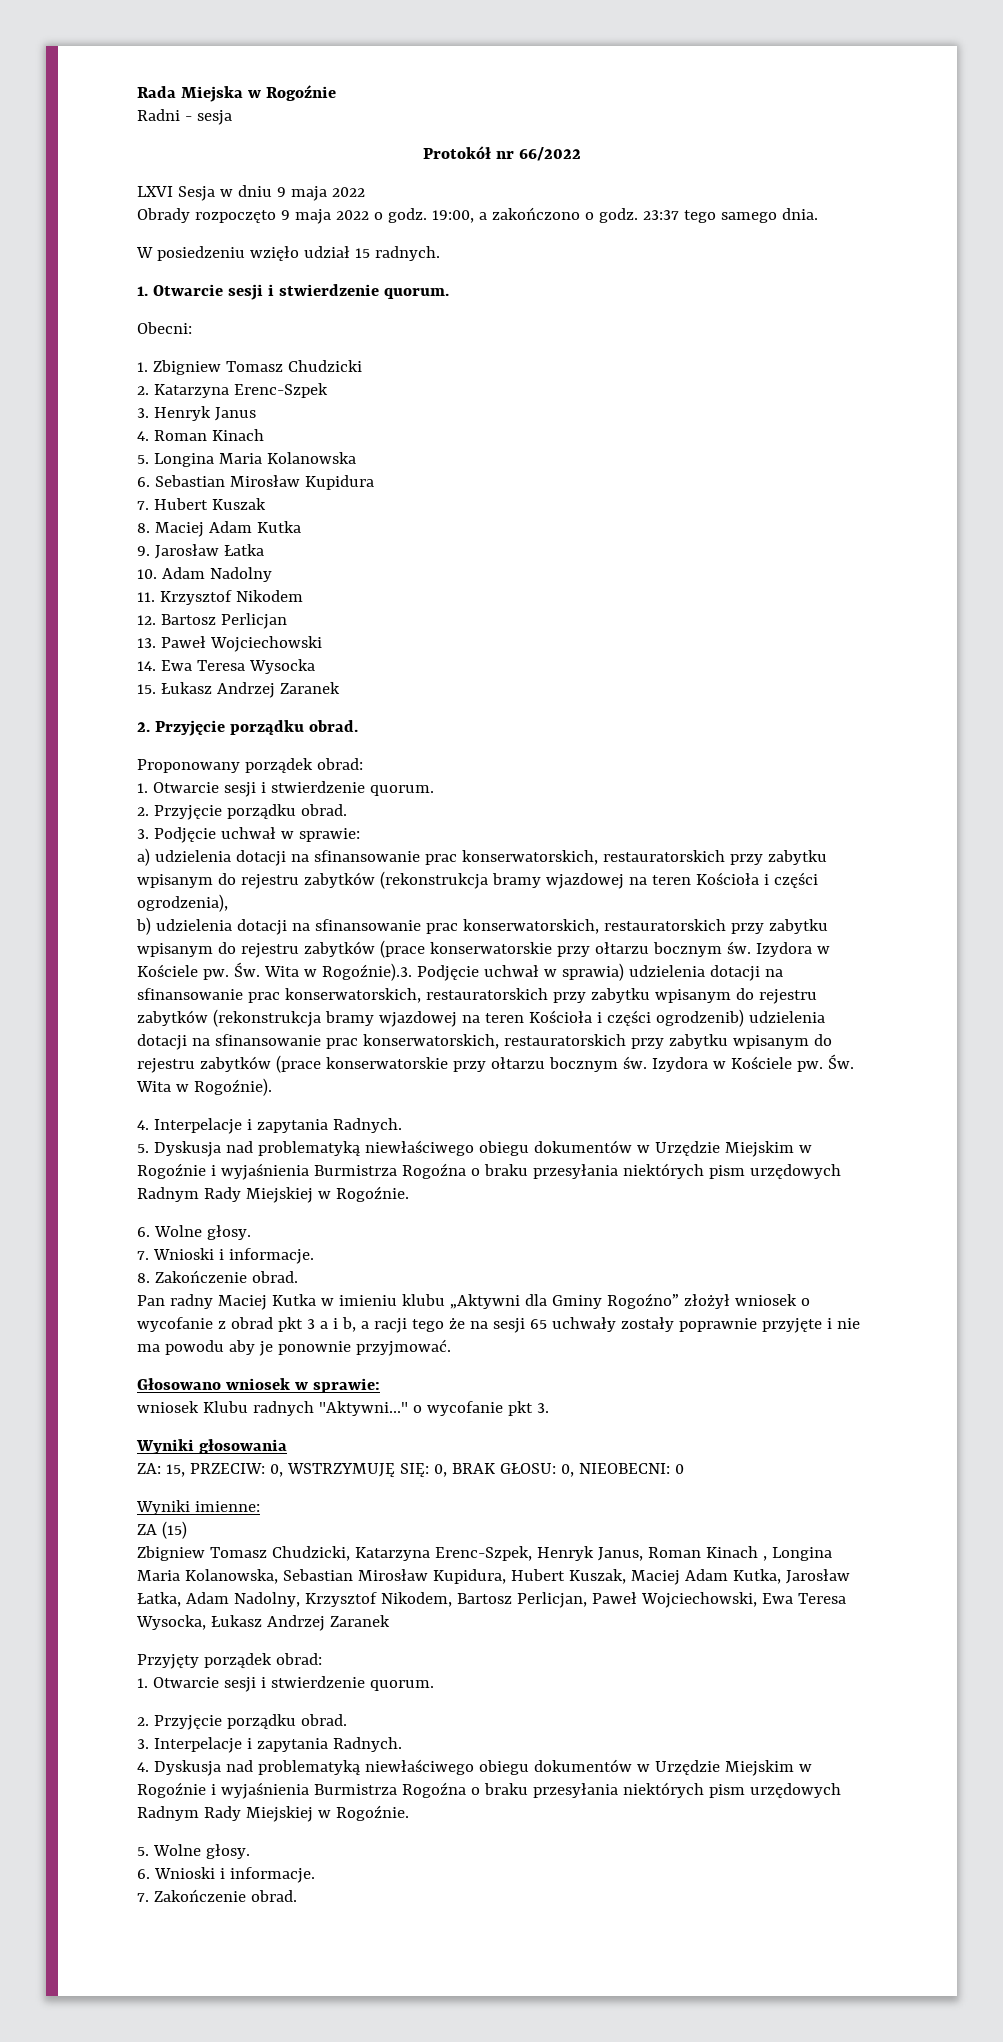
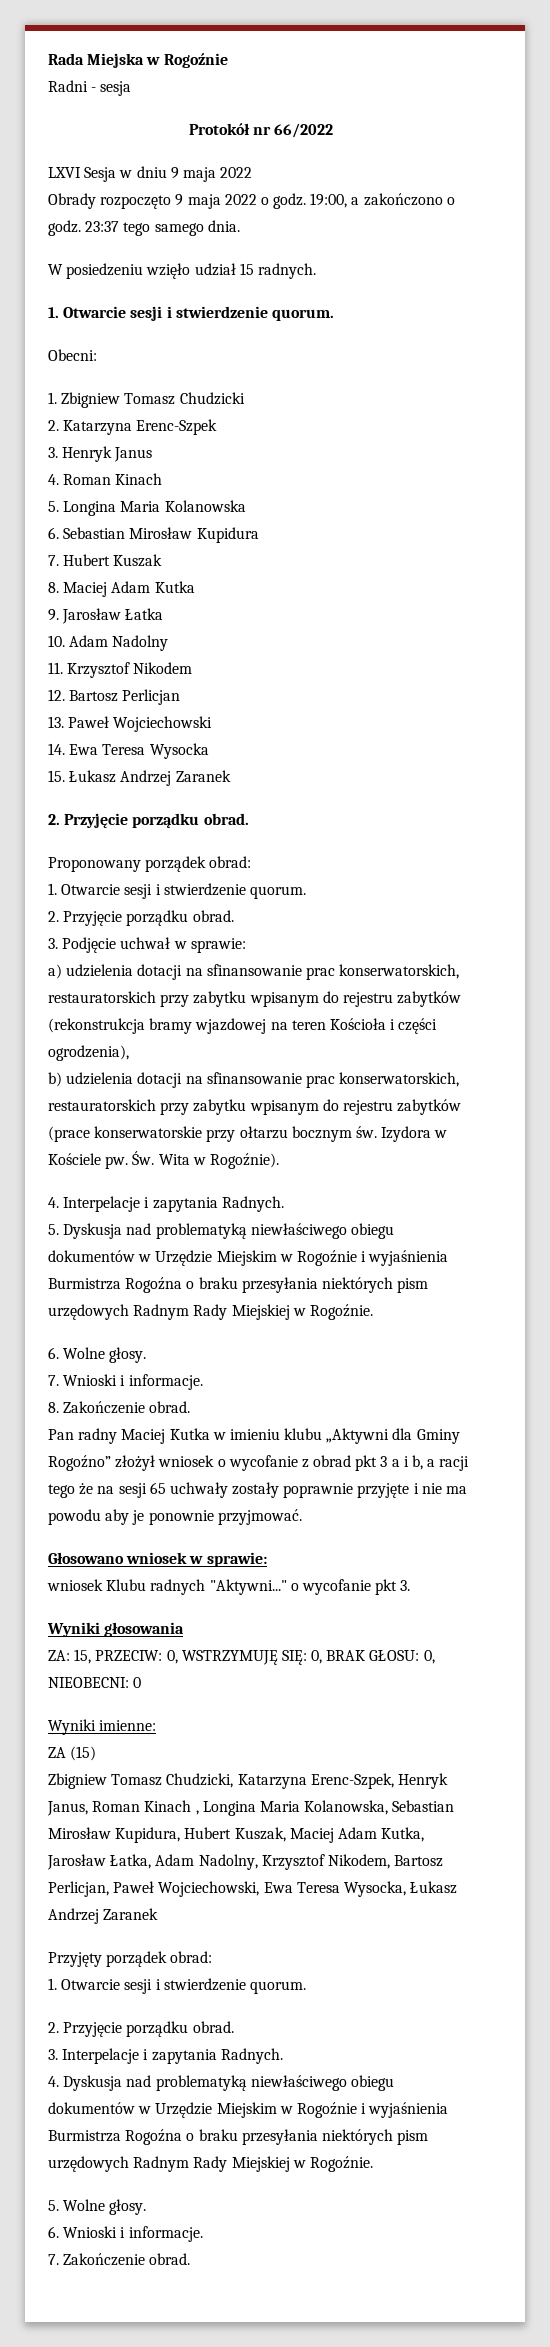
- Św. Wita w Rogoźnie).3. Podjęcie uchwał w sprawia) udzielenia dotacji na sfinansowanie prac konserwatorskich, restauratorskich przy zabytku wpisanym do rejestru zabytków (rekonstrukcja bramy wjazdowej na teren Kościoła i części ogrodzenib) udzielenia dotacji na sfinansowanie prac konserwatorskich, restauratorskich przy zabytku wpisanym do rejestru zabytków (prace konserwatorskie przy ołtarzu bocznym św. Izydora w Kościele pw. Św. Wita w Rogoźnie).
+ Św. Wita w Rogoźnie).

